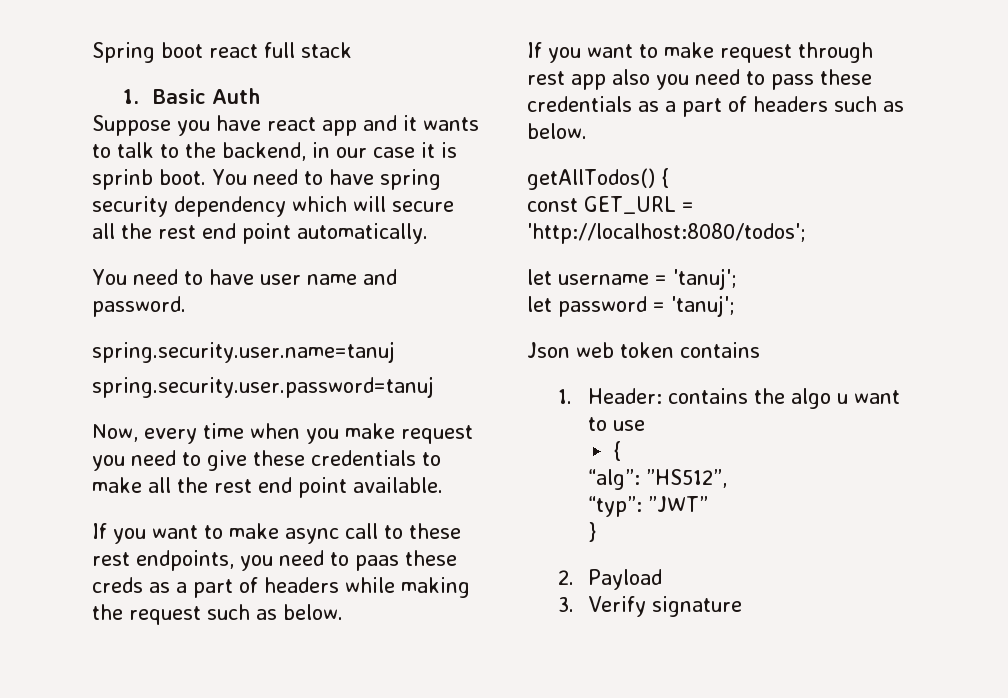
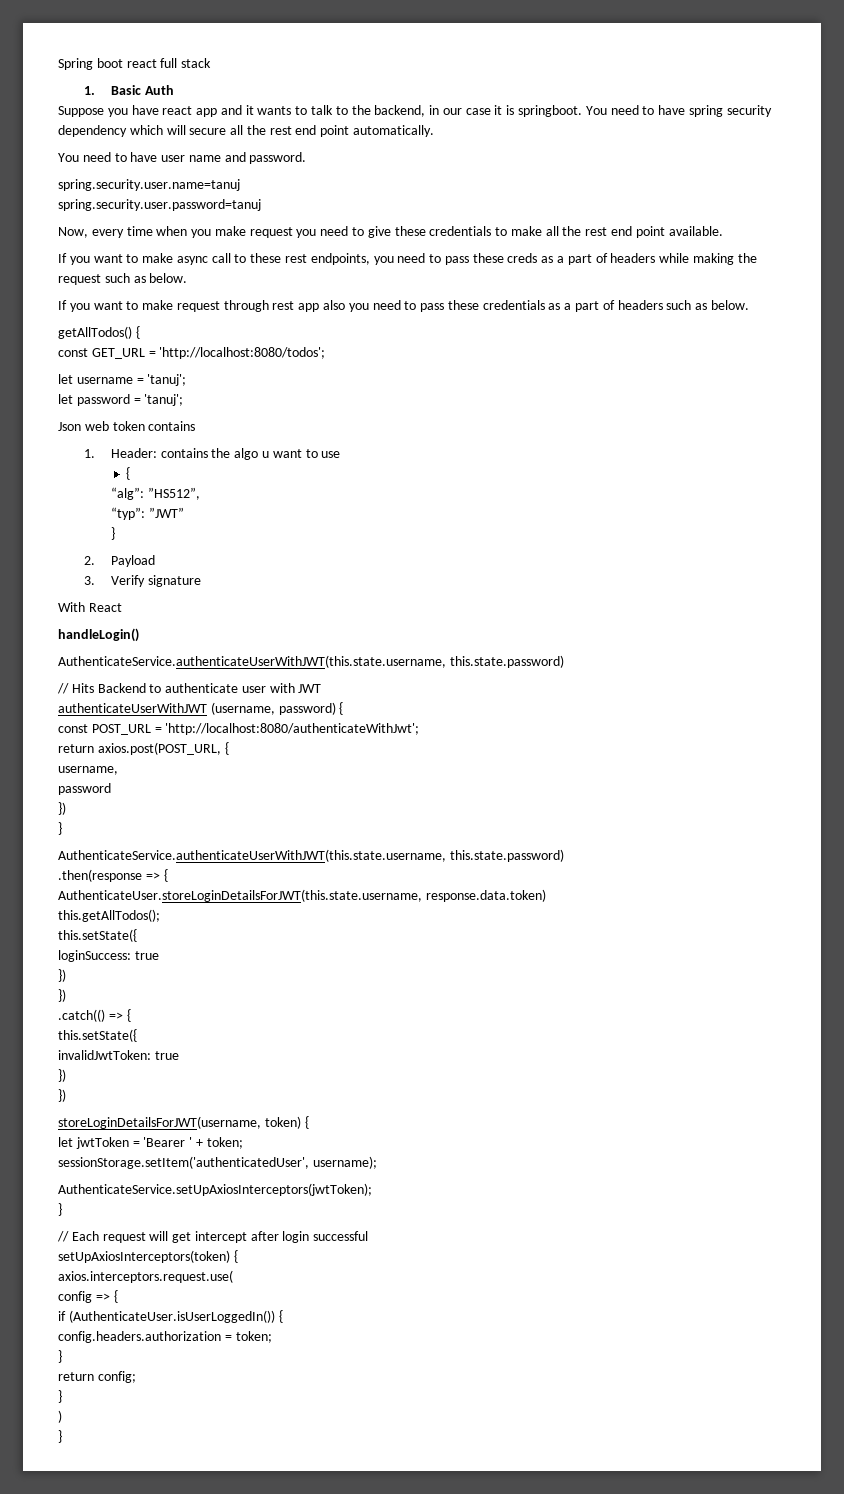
- Suppose you have react app and it wants to talk to the backend, in our case it is sprinb boot.
+ Suppose you have react app and it wants to talk to the backend, in our case it is springboot.
- If you want to make async call to these rest endpoints, you need to paas these creds as a part of headers while making the request such as below.
+ If you want to make async call to these rest endpoints, you need to pass these creds as a part of headers while making the request such as below.
+ With React
+ handleLogin()
+ AuthenticateService.authenticateUserWithJWT(this.state.username, this.state.password)
+ // Hits Backend to authenticate user with JWT
+ authenticateUserWithJWT (username, password) {
+ const POST_URL = 'http://localhost:8080/authenticateWithJwt';
+ return axios.post(POST_URL, {
+ username,
+ password
+ })
+ }
+ AuthenticateService.authenticateUserWithJWT(this.state.username, this.state.password)
+ .then(response => {
+ AuthenticateUser.storeLoginDetailsForJWT(this.state.username, response.data.token)
+ this.getAllTodos();
+ this.setState({
+ loginSuccess: true
+ })
+ })
+ .catch(() => {
+ this.setState({
+ invalidJwtToken: true
+ })
+ })
+ storeLoginDetailsForJWT(username, token) {
+ let jwtToken = 'Bearer ' + token;
+ sessionStorage.setItem('authenticatedUser', username);
+ AuthenticateService.setUpAxiosInterceptors(jwtToken);
+ }
+ // Each request will get intercept after login successful
+ setUpAxiosInterceptors(token) {
+ axios.interceptors.request.use(
+ config => {
+ if (AuthenticateUser.isUserLoggedIn()) {
+ config.headers.authorization = token;
+ }
+ return config;
+ }
+ )
+ }

